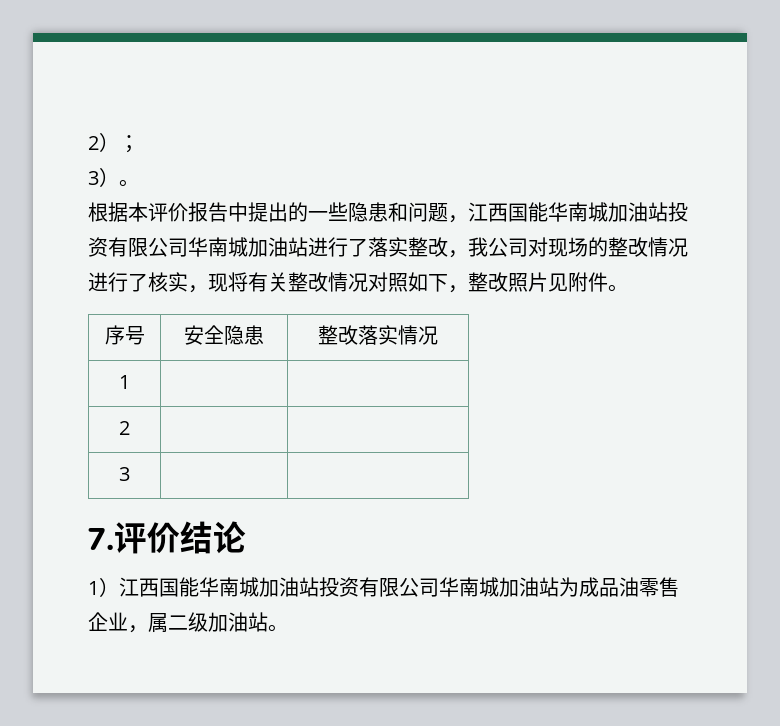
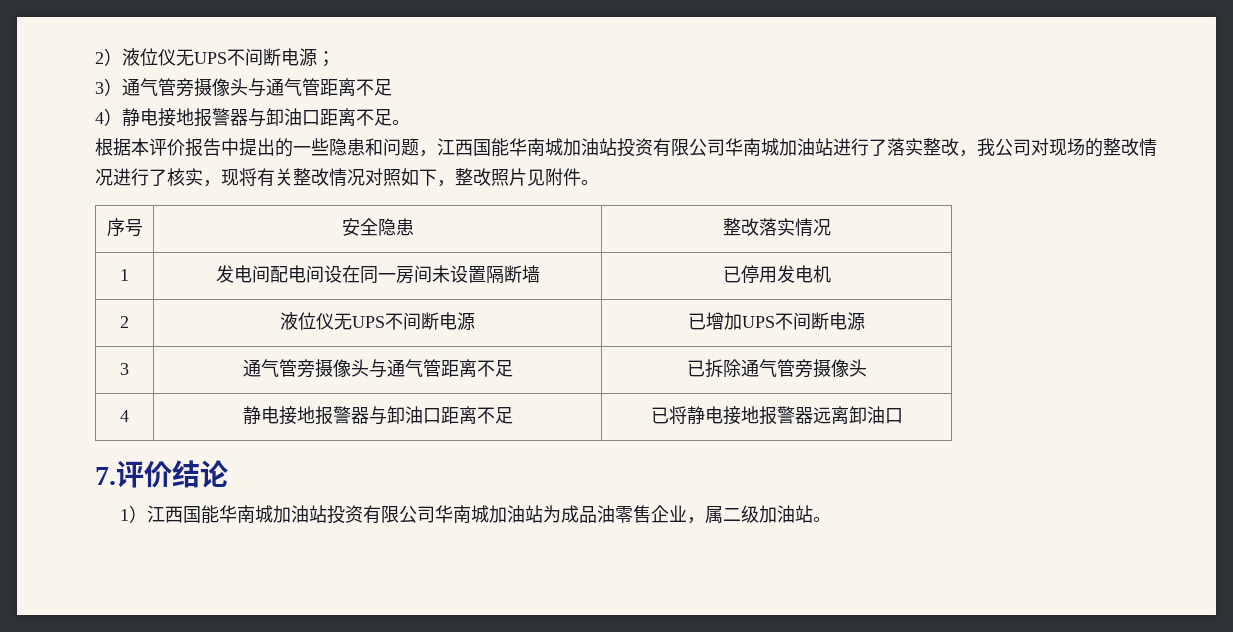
- 2）；
- 3）。
+ 2）液位仪无UPS不间断电源；
+ 3）通气管旁摄像头与通气管距离不足
+ 4）静电接地报警器与卸油口距离不足。
- 1 | |
- 2 | |
- 3 | |
+ 1 | 发电间配电间设在同一房间未设置隔断墙 | 已停用发电机
+ 2 | 液位仪无UPS不间断电源 | 已增加UPS不间断电源
+ 3 | 通气管旁摄像头与通气管距离不足 | 已拆除通气管旁摄像头
+ 4 | 静电接地报警器与卸油口距离不足 | 已将静电接地报警器远离卸油口

